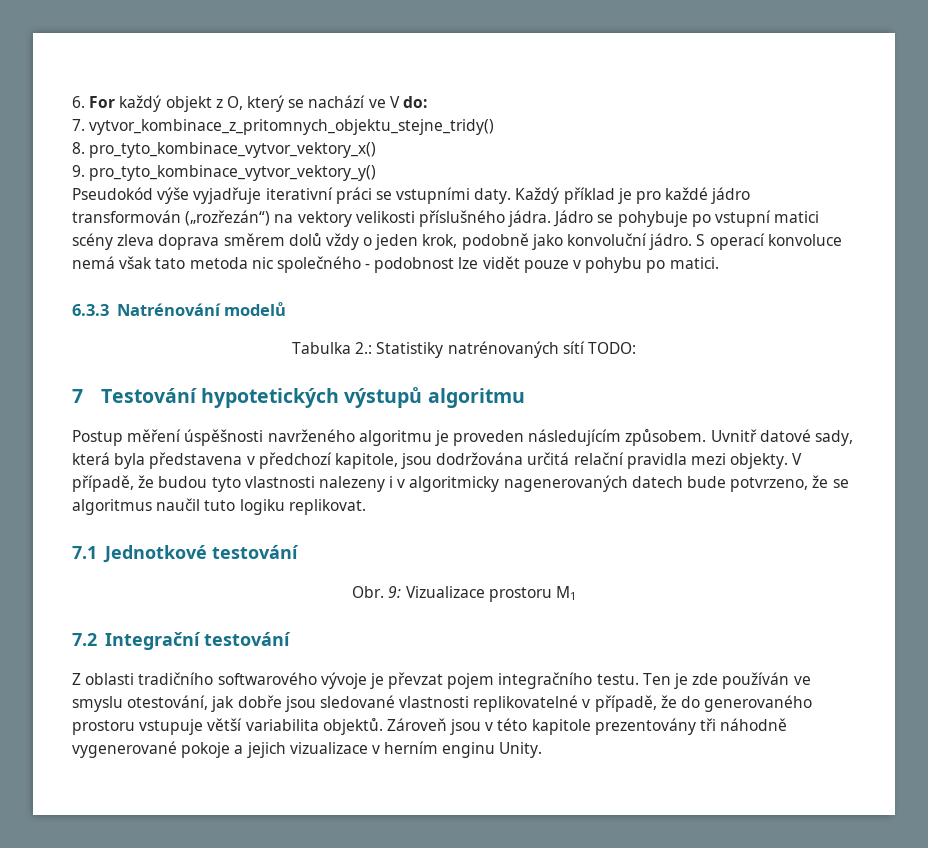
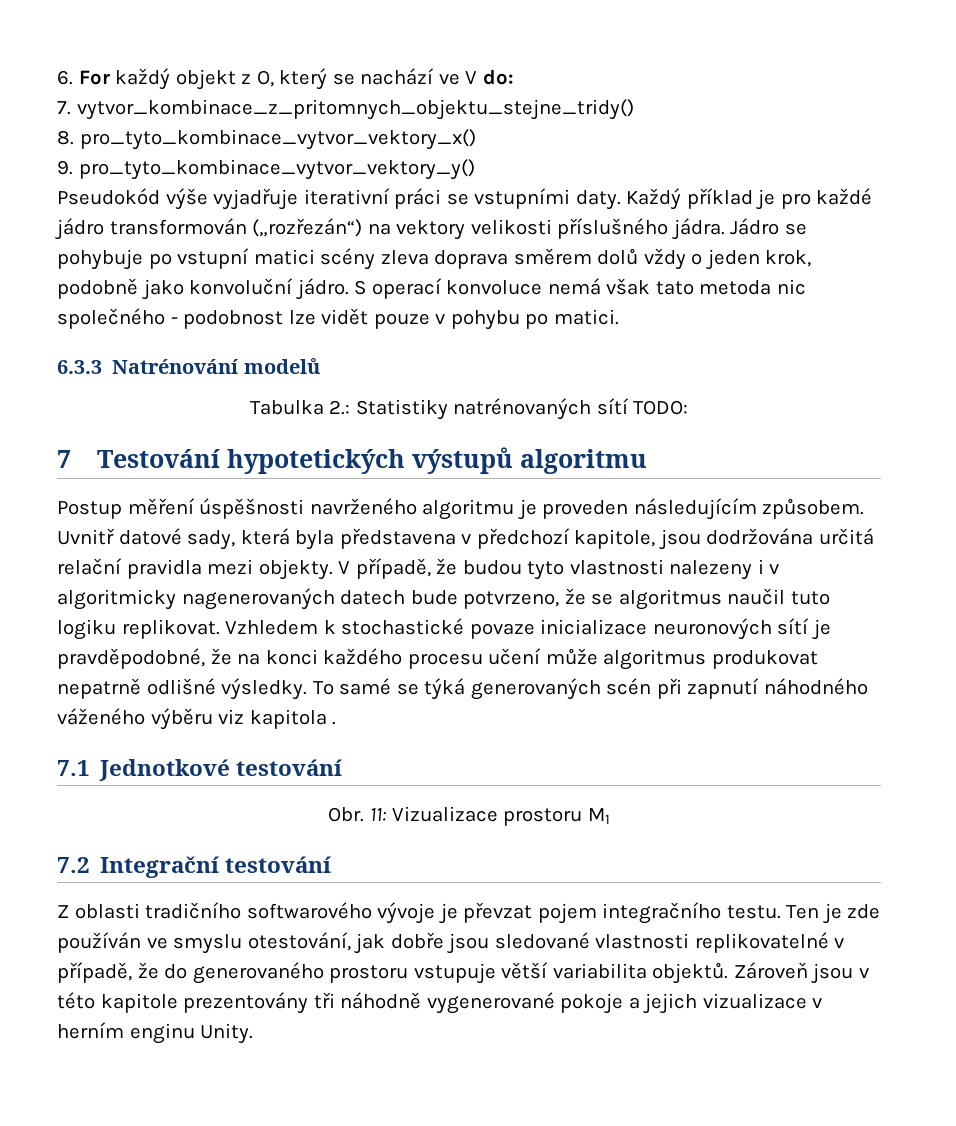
+ Vzhledem k stochastické povaze inicializace neuronových sítí je pravděpodobné, že na konci každého procesu učení může algoritmus produkovat nepatrně odlišné výsledky. To samé se týká generovaných scén při zapnutí náhodného váženého výběru viz kapitola .
- Obr. 9: Vizualizace prostoru M1
+ Obr. 11: Vizualizace prostoru M1

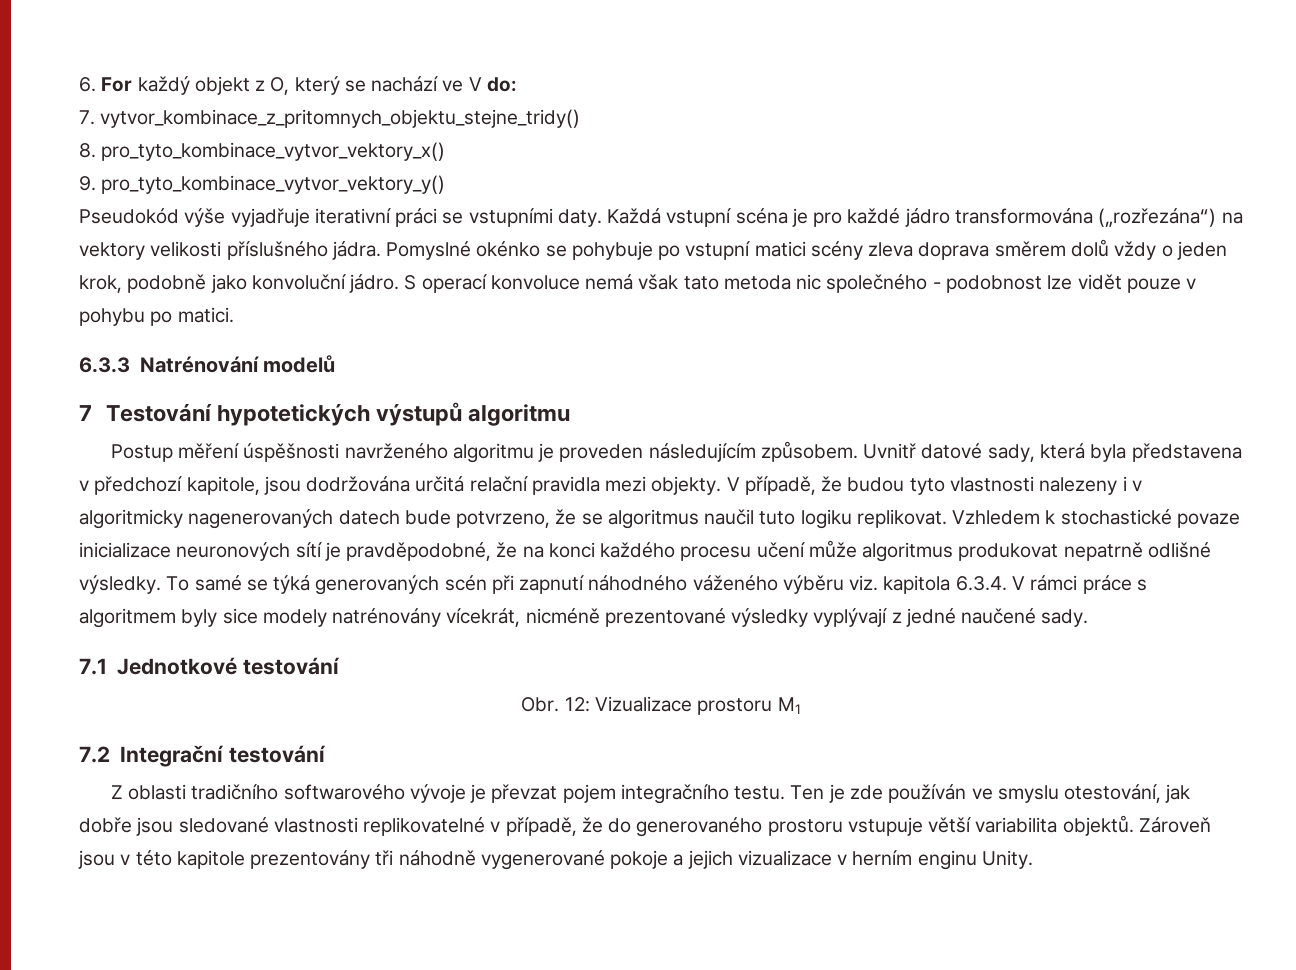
- Každý příklad je pro každé jádro transformován („rozřezán“) na vektory velikosti příslušného jádra.
+ Každá vstupní scéna je pro každé jádro transformována („rozřezána“) na vektory velikosti příslušného jádra.
- Jádro se pohybuje po vstupní matici scény zleva doprava směrem dolů vždy o jeden krok, podobně jako konvoluční jádro.
+ Pomyslné okénko se pohybuje po vstupní matici scény zleva doprava směrem dolů vždy o jeden krok, podobně jako konvoluční jádro.
- Tabulka 2.: Statistiky natrénovaných sítí TODO:
- To samé se týká generovaných scén při zapnutí náhodného váženého výběru viz kapitola .
+ To samé se týká generovaných scén při zapnutí náhodného váženého výběru viz. kapitola 6.3.4. V rámci práce s algoritmem byly sice modely natrénovány vícekrát, nicméně prezentované výsledky vyplývají z jedné naučené sady.
- Obr. 11: Vizualizace prostoru M1
+ Obr. 12: Vizualizace prostoru M1

